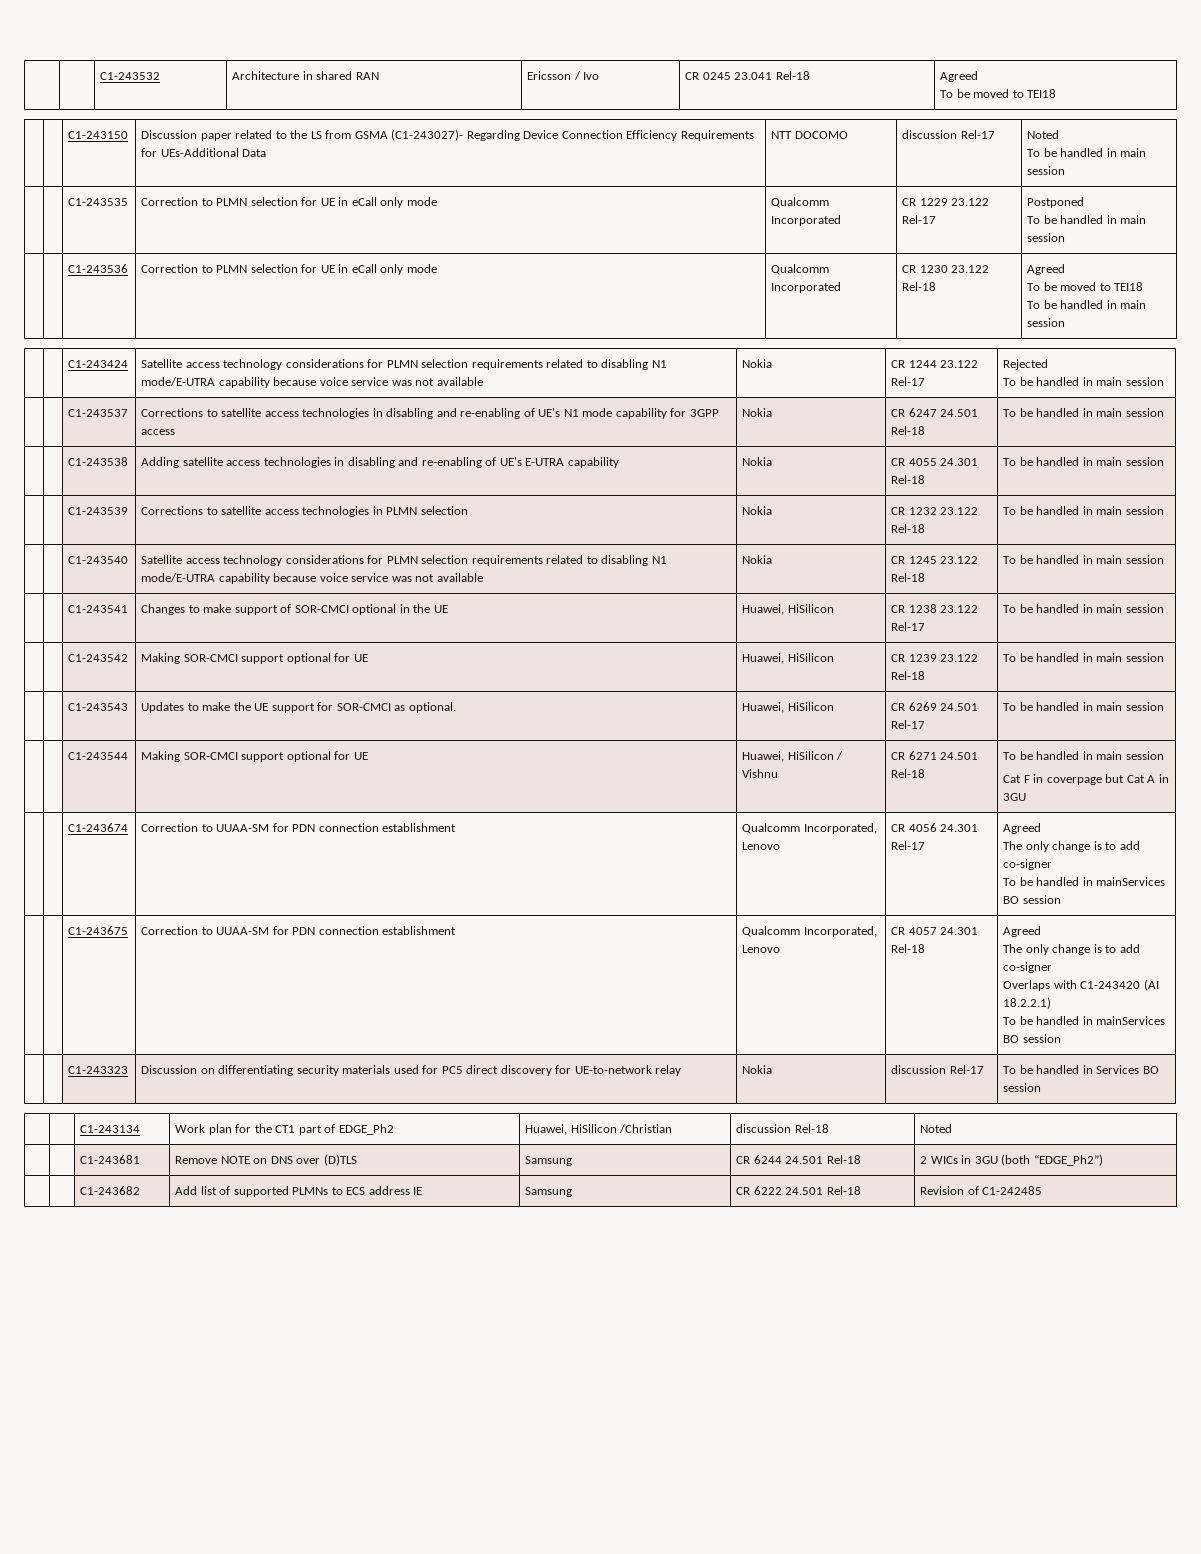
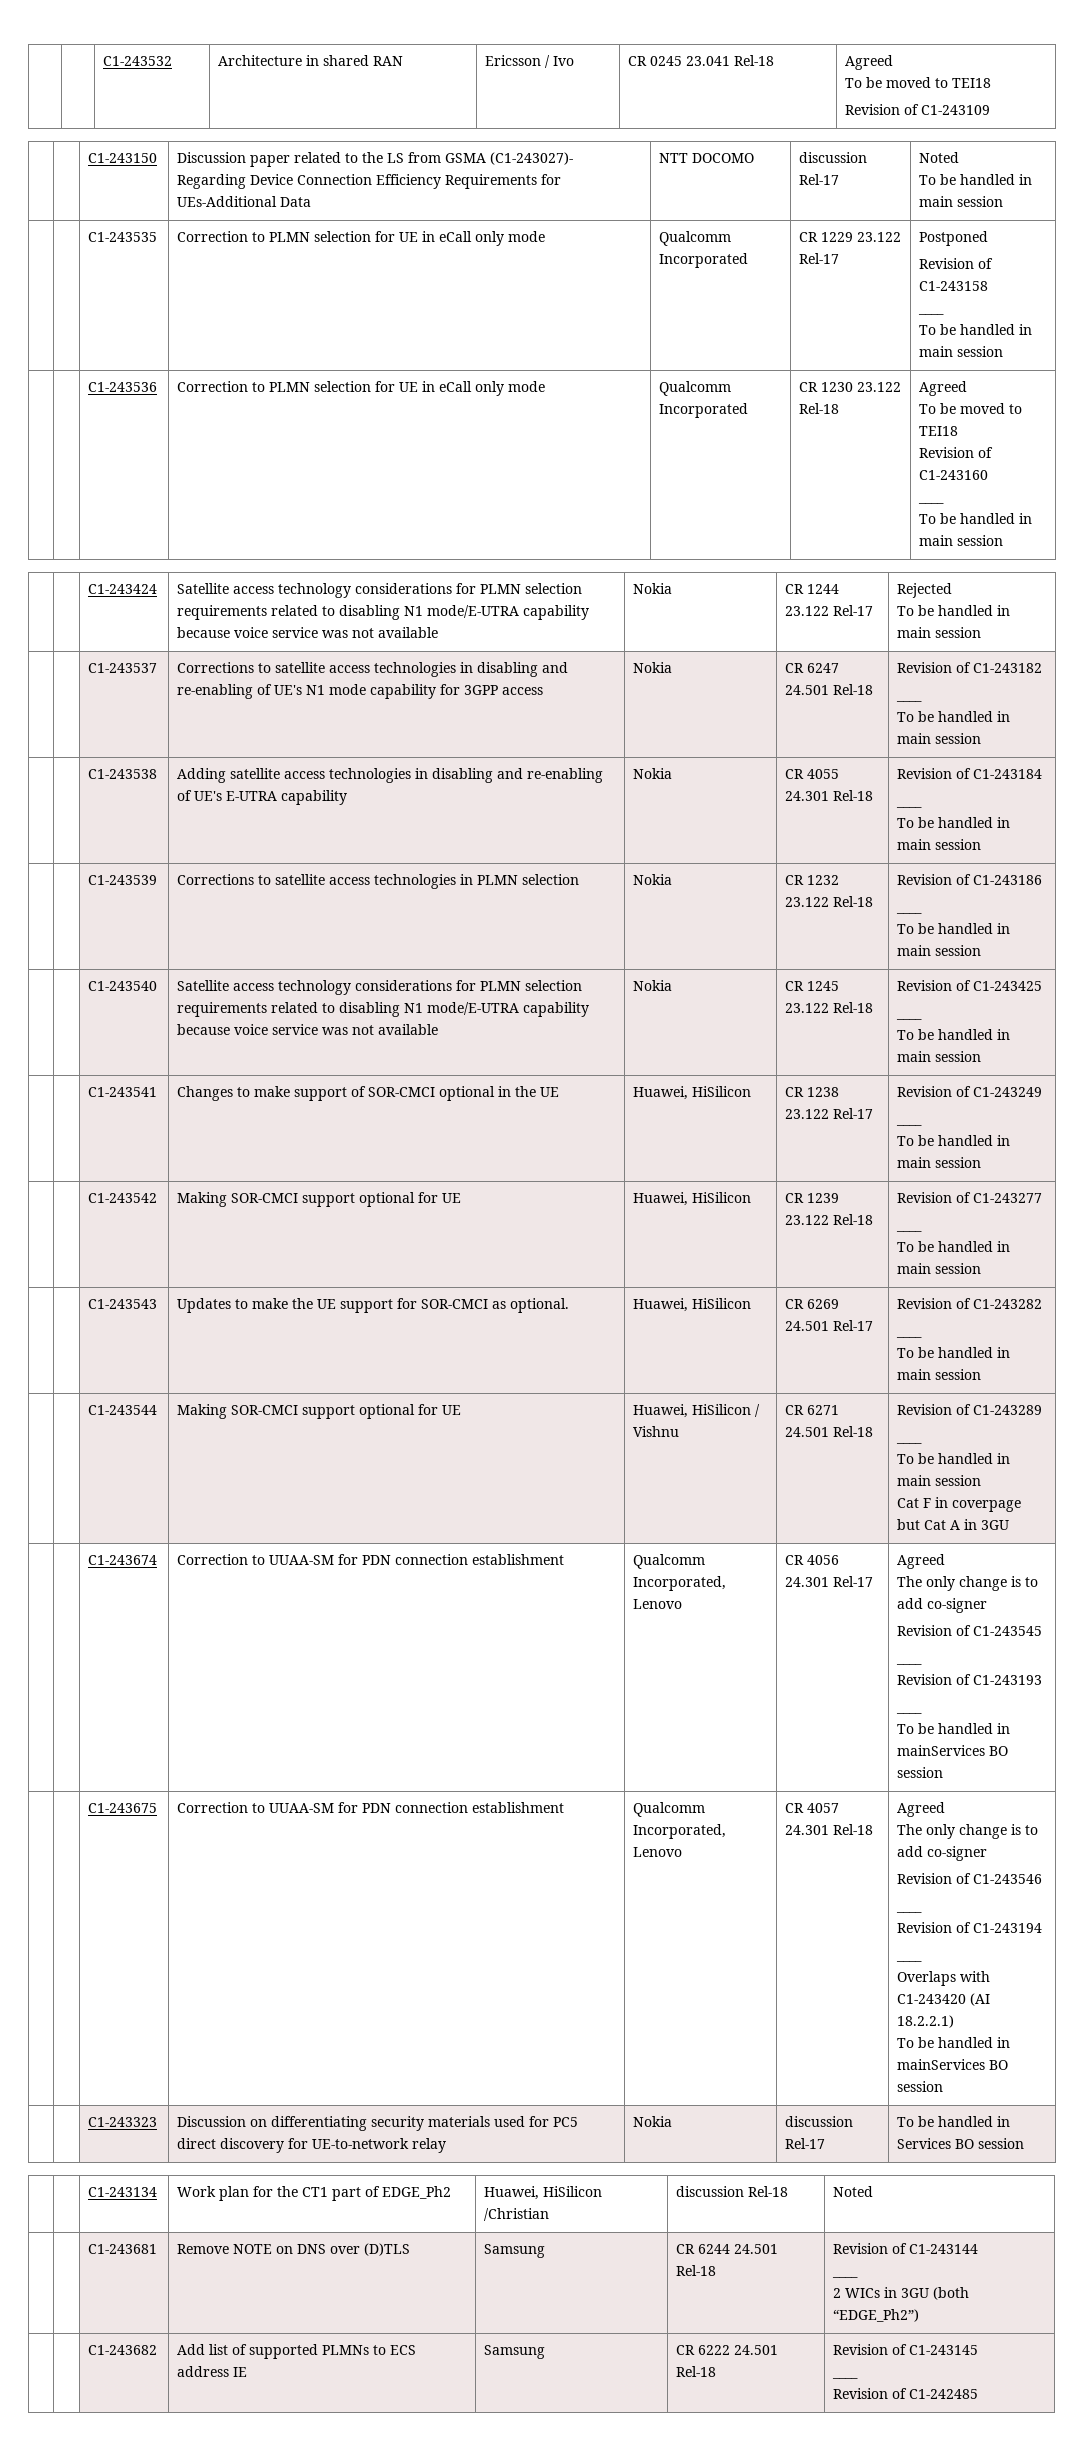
  | | C1-243532 | Architecture in shared RAN | Ericsson / Ivo | CR 0245 23.041 Rel-18 | Agreed
  To be moved to TEI18
+ Revision of C1-243109
  | | C1-243535 | Correction to PLMN selection for UE in eCall only mode | Qualcomm Incorporated | CR 1229 23.122 Rel-17 | Postponed
+ Revision of C1-243158
+ ____
  | | C1-243536 | Correction to PLMN selection for UE in eCall only mode | Qualcomm Incorporated | CR 1230 23.122 Rel-18 | Agreed
  To be moved to TEI18
+ Revision of C1-243160
+ ____
- | | C1-243537 | Corrections to satellite access technologies in disabling and re-enabling of UE's N1 mode capability for 3GPP access | Nokia | CR 6247 24.501 Rel-18 | To be handled in main session
+ | | C1-243537 | Corrections to satellite access technologies in disabling and re-enabling of UE's N1 mode capability for 3GPP access | Nokia | CR 6247 24.501 Rel-18 | Revision of C1-243182
+ ____
+ To be handled in main session
- | | C1-243538 | Adding satellite access technologies in disabling and re-enabling of UE's E-UTRA capability | Nokia | CR 4055 24.301 Rel-18 | To be handled in main session
+ | | C1-243538 | Adding satellite access technologies in disabling and re-enabling of UE's E-UTRA capability | Nokia | CR 4055 24.301 Rel-18 | Revision of C1-243184
+ ____
+ To be handled in main session
- | | C1-243539 | Corrections to satellite access technologies in PLMN selection | Nokia | CR 1232 23.122 Rel-18 | To be handled in main session
+ | | C1-243539 | Corrections to satellite access technologies in PLMN selection | Nokia | CR 1232 23.122 Rel-18 | Revision of C1-243186
+ ____
+ To be handled in main session
- | | C1-243540 | Satellite access technology considerations for PLMN selection requirements related to disabling N1 mode/E-UTRA capability because voice service was not available | Nokia | CR 1245 23.122 Rel-18 | To be handled in main session
+ | | C1-243540 | Satellite access technology considerations for PLMN selection requirements related to disabling N1 mode/E-UTRA capability because voice service was not available | Nokia | CR 1245 23.122 Rel-18 | Revision of C1-243425
+ ____
+ To be handled in main session
- | | C1-243541 | Changes to make support of SOR-CMCI optional in the UE | Huawei, HiSilicon | CR 1238 23.122 Rel-17 | To be handled in main session
+ | | C1-243541 | Changes to make support of SOR-CMCI optional in the UE | Huawei, HiSilicon | CR 1238 23.122 Rel-17 | Revision of C1-243249
+ ____
+ To be handled in main session
- | | C1-243542 | Making SOR-CMCI support optional for UE | Huawei, HiSilicon | CR 1239 23.122 Rel-18 | To be handled in main session
+ | | C1-243542 | Making SOR-CMCI support optional for UE | Huawei, HiSilicon | CR 1239 23.122 Rel-18 | Revision of C1-243277
+ ____
+ To be handled in main session
- | | C1-243543 | Updates to make the UE support for SOR-CMCI as optional. | Huawei, HiSilicon | CR 6269 24.501 Rel-17 | To be handled in main session
+ | | C1-243543 | Updates to make the UE support for SOR-CMCI as optional. | Huawei, HiSilicon | CR 6269 24.501 Rel-17 | Revision of C1-243282
+ ____
+ To be handled in main session
- | | C1-243544 | Making SOR-CMCI support optional for UE | Huawei, HiSilicon / Vishnu | CR 6271 24.501 Rel-18 | To be handled in main session
+ | | C1-243544 | Making SOR-CMCI support optional for UE | Huawei, HiSilicon / Vishnu | CR 6271 24.501 Rel-18 | Revision of C1-243289
+ ____
+ To be handled in main session
  | | C1-243674 | Correction to UUAA-SM for PDN connection establishment | Qualcomm Incorporated, Lenovo | CR 4056 24.301 Rel-17 | Agreed
  The only change is to add co-signer
+ Revision of C1-243545
+ ____
+ Revision of C1-243193
+ ____
+ Revision of C1-243546
+ ____
+ Revision of C1-243194
+ ____
- | | C1-243681 | Remove NOTE on DNS over (D)TLS | Samsung | CR 6244 24.501 Rel-18 | 2 WICs in 3GU (both “EDGE_Ph2”)
+ | | C1-243681 | Remove NOTE on DNS over (D)TLS | Samsung | CR 6244 24.501 Rel-18 | Revision of C1-243144
+ ____
+ 2 WICs in 3GU (both “EDGE_Ph2”)
- | | C1-243682 | Add list of supported PLMNs to ECS address IE | Samsung | CR 6222 24.501 Rel-18 | Revision of C1-242485
+ | | C1-243682 | Add list of supported PLMNs to ECS address IE | Samsung | CR 6222 24.501 Rel-18 | Revision of C1-243145
+ ____
+ Revision of C1-242485

